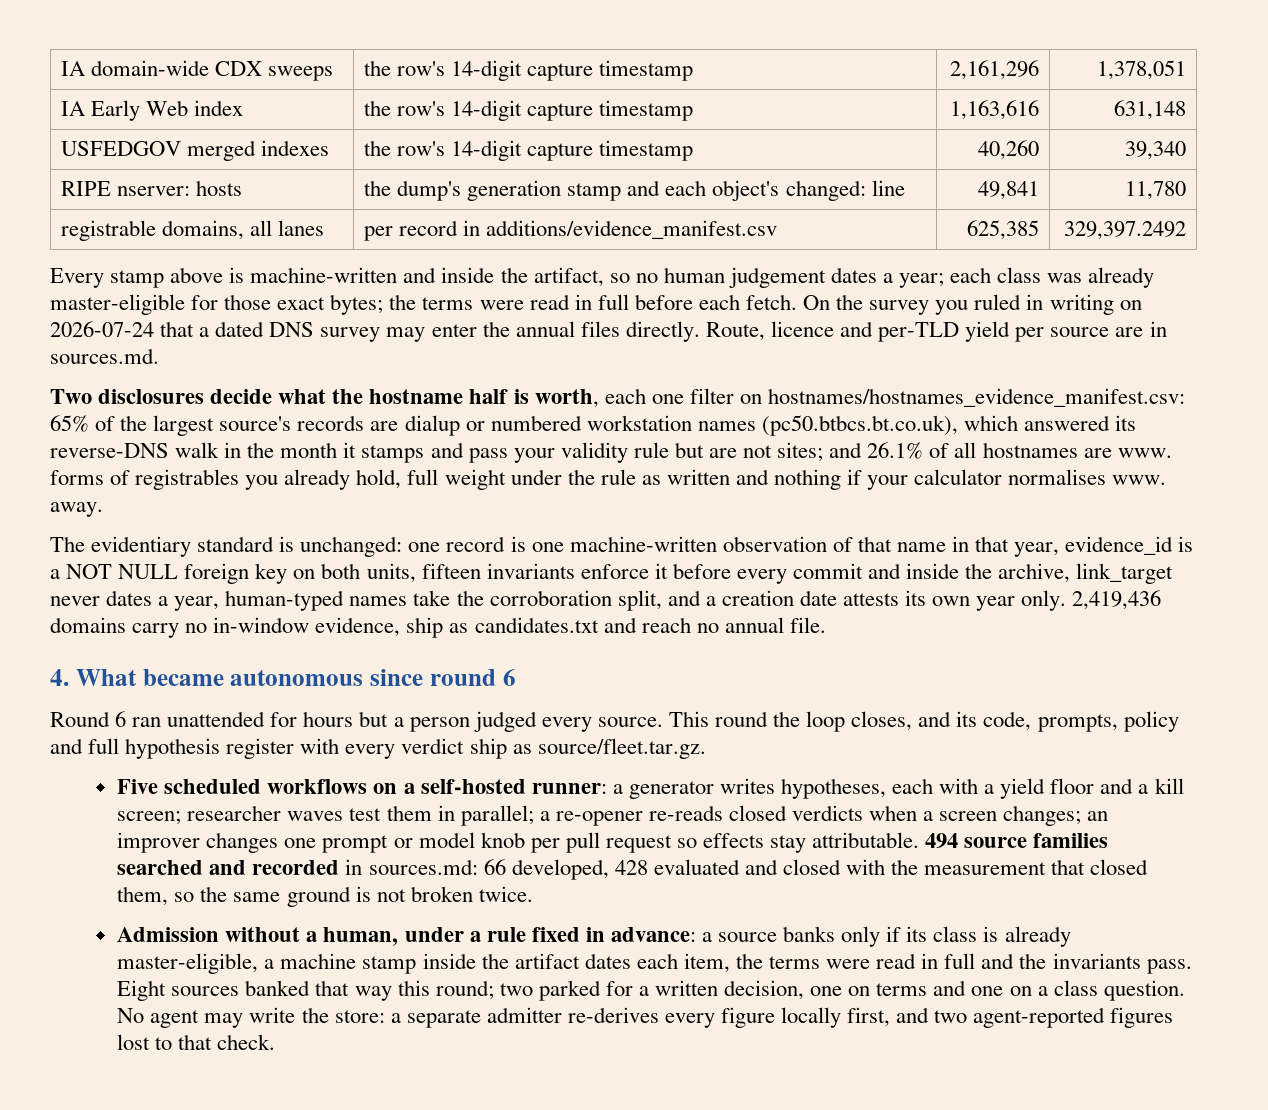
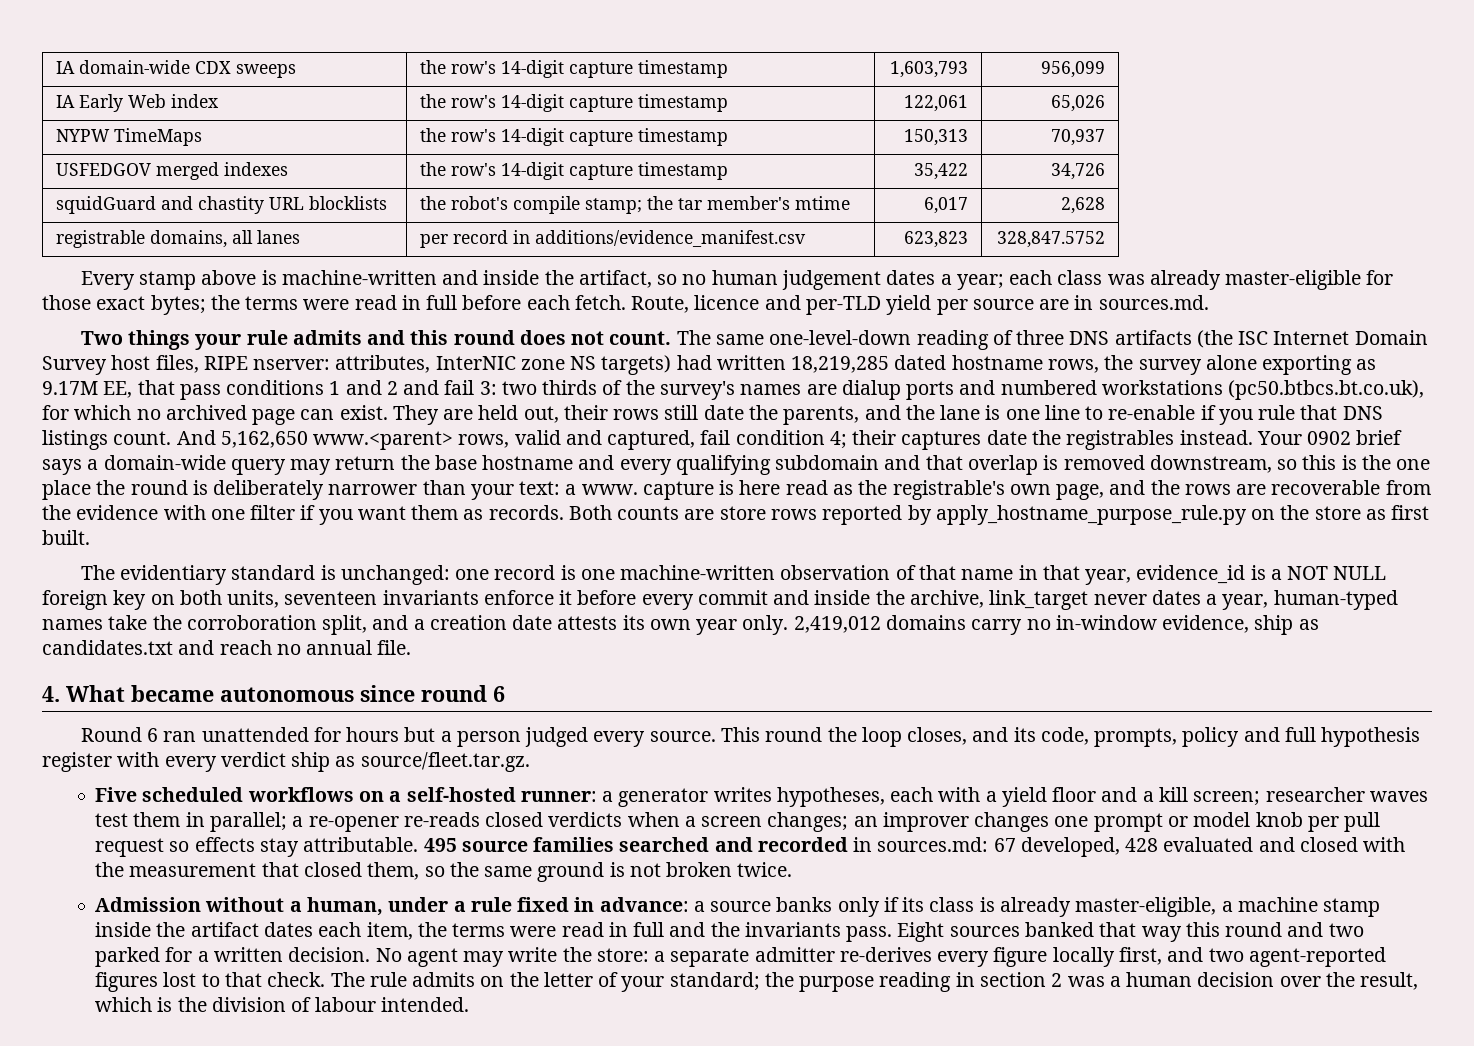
- IA domain-wide CDX sweeps | the row's 14-digit capture timestamp | 2,161,296 | 1,378,051
+ IA domain-wide CDX sweeps | the row's 14-digit capture timestamp | 1,603,793 | 956,099
- IA Early Web index | the row's 14-digit capture timestamp | 1,163,616 | 631,148
+ IA Early Web index | the row's 14-digit capture timestamp | 122,061 | 65,026
+ NYPW TimeMaps | the row's 14-digit capture timestamp | 150,313 | 70,937
- USFEDGOV merged indexes | the row's 14-digit capture timestamp | 40,260 | 39,340
- RIPE nserver: hosts | the dump's generation stamp and each object's changed: line | 49,841 | 11,780
+ USFEDGOV merged indexes | the row's 14-digit capture timestamp | 35,422 | 34,726
+ squidGuard and chastity URL blocklists | the robot's compile stamp; the tar member's mtime | 6,017 | 2,628
- registrable domains, all lanes | per record in additions/evidence_manifest.csv | 625,385 | 329,397.2492
+ registrable domains, all lanes | per record in additions/evidence_manifest.csv | 623,823 | 328,847.5752
- On the survey you ruled in writing on 2026-07-24 that a dated DNS survey may enter the annual files directly.
- Two disclosures decide what the hostname half is worth, each one filter on hostnames/hostnames_evidence_manifest.csv: 65% of the largest source's records are dialup or numbered workstation names (pc50.btbcs.bt.co.uk), which answered its reverse-DNS walk in the month it stamps and pass your validity rule but are not sites; and 26.1% of all hostnames are www. forms of registrables you already hold, full weight under the rule as written and nothing if your calculator normalises www. away.
+ Two things your rule admits and this round does not count. The same one-level-down reading of three DNS artifacts (the ISC Internet Domain Survey host files, RIPE nserver: attributes, InterNIC zone NS targets) had written 18,219,285 dated hostname rows, the survey alone exporting as 9.17M EE, that pass conditions 1 and 2 and fail 3: two thirds of the survey's names are dialup ports and numbered workstations (pc50.btbcs.bt.co.uk), for which no archived page can exist. They are held out, their rows still date the parents, and the lane is one line to re-enable if you rule that DNS listings count. And 5,162,650 www.<parent> rows, valid and captured, fail condition 4; their captures date the registrables instead. Your 0902 brief says a domain-wide query may return the base hostname and every qualifying subdomain and that overlap is removed downstream, so this is the one place the round is deliberately narrower than your text: a www. capture is here read as the registrable's own page, and the rows are recoverable from the evidence with one filter if you want them as records. Both counts are store rows reported by apply_hostname_purpose_rule.py on the store as first built.
- The evidentiary standard is unchanged: one record is one machine-written observation of that name in that year, evidence_id is a NOT NULL foreign key on both units, fifteen invariants enforce it before every commit and inside the archive, link_target never dates a year, human-typed names take the corroboration split, and a creation date attests its own year only.
+ The evidentiary standard is unchanged: one record is one machine-written observation of that name in that year, evidence_id is a NOT NULL foreign key on both units, seventeen invariants enforce it before every commit and inside the archive, link_target never dates a year, human-typed names take the corroboration split, and a creation date attests its own year only.
- 2,419,436 domains carry no in-window evidence, ship as candidates.txt and reach no annual file.
+ 2,419,012 domains carry no in-window evidence, ship as candidates.txt and reach no annual file.
- 494 source families searched and recorded in sources.md: 66 developed, 428 evaluated and closed with the measurement that closed them, so the same ground is not broken twice.
+ 495 source families searched and recorded in sources.md: 67 developed, 428 evaluated and closed with the measurement that closed them, so the same ground is not broken twice.
- Eight sources banked that way this round; two parked for a written decision, one on terms and one on a class question.
+ Eight sources banked that way this round and two parked for a written decision.
+ The rule admits on the letter of your standard; the purpose reading in section 2 was a human decision over the result, which is the division of labour intended.

